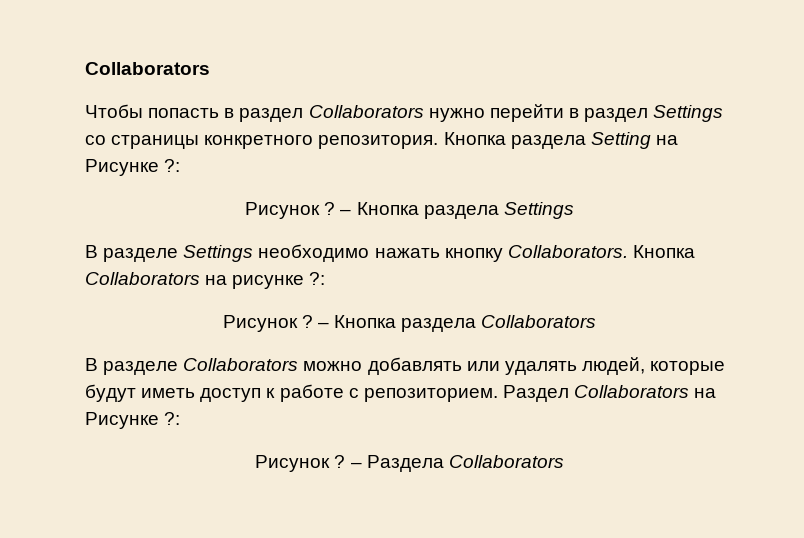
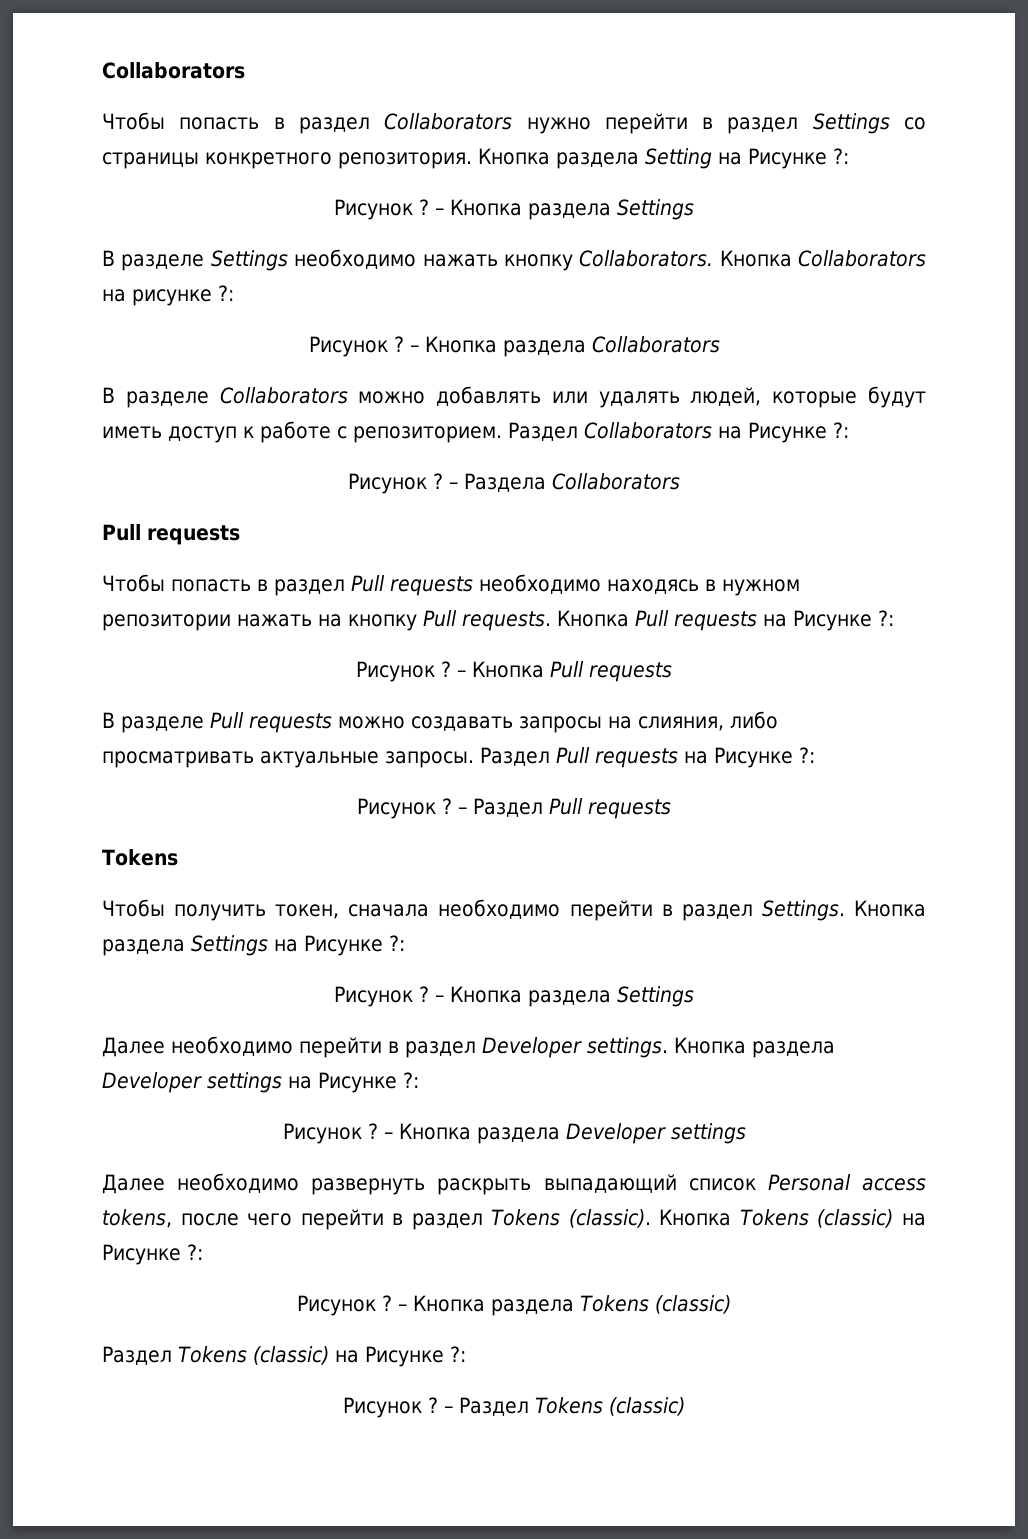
  – Раздела Collaborators
+ Pull requests
+ Чтобы попасть в раздел Pull requests необходимо находясь в нужном репозитории нажать на кнопку Pull requests. Кнопка Pull requests на Рисунке ?:
+ Рисунок ? – Кнопка Pull requests
+ В разделе Pull requests можно создавать запросы на слияния, либо просматривать актуальные запросы. Раздел Pull requests на Рисунке ?:
+ Рисунок ? – Раздел Pull requests
+ Tokens
+ Чтобы получить токен, сначала необходимо перейти в раздел Settings. Кнопка раздела Settings на Рисунке ?:
+ Рисунок ? – Кнопка раздела Settings
+ Далее необходимо перейти в раздел Developer settings. Кнопка раздела Developer settings на Рисунке ?:
+ Рисунок ? – Кнопка раздела Developer settings
+ Далее необходимо развернуть раскрыть выпадающий список Personal access tokens, после чего перейти в раздел Tokens (classic). Кнопка Tokens (classic) на Рисунке ?:
+ Рисунок ? – Кнопка раздела Tokens (classic)
+ Раздел Tokens (classic) на Рисунке ?:
+ Рисунок ? – Раздел Tokens (classic)

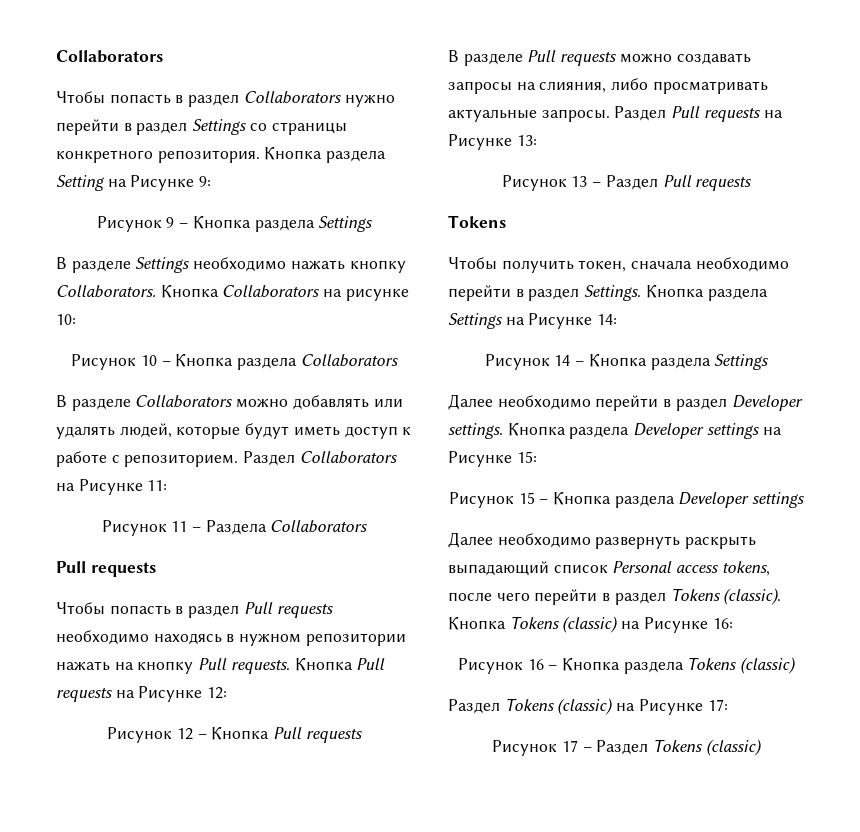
- Кнопка раздела Setting на Рисунке ?:
- Рисунок ? – Кнопка раздела Settings
+ Кнопка раздела Setting на Рисунке 9:
+ Рисунок 9 – Кнопка раздела Settings
- Кнопка Collaborators на рисунке ?:
- Рисунок ? – Кнопка раздела Collaborators
+ Кнопка Collaborators на рисунке 10:
+ Рисунок 10 – Кнопка раздела Collaborators
- Раздел Collaborators на Рисунке ?:
- Рисунок ? – Раздела Collaborators
+ Раздел Collaborators на Рисунке 11:
+ Рисунок 11 – Раздела Collaborators
- Кнопка Pull requests на Рисунке ?:
- Рисунок ? – Кнопка Pull requests
+ Кнопка Pull requests на Рисунке 12:
+ Рисунок 12 – Кнопка Pull requests
- Раздел Pull requests на Рисунке ?:
- Рисунок ? – Раздел Pull requests
+ Раздел Pull requests на Рисунке 13:
+ Рисунок 13 – Раздел Pull requests
- Кнопка раздела Settings на Рисунке ?:
- Рисунок ? – Кнопка раздела Settings
+ Кнопка раздела Settings на Рисунке 14:
+ Рисунок 14 – Кнопка раздела Settings
- Кнопка раздела Developer settings на Рисунке ?:
- Рисунок ? – Кнопка раздела Developer settings
+ Кнопка раздела Developer settings на Рисунке 15:
+ Рисунок 15 – Кнопка раздела Developer settings
- Кнопка Tokens (classic) на Рисунке ?:
- Рисунок ? – Кнопка раздела Tokens (classic)
+ Кнопка Tokens (classic) на Рисунке 16:
+ Рисунок 16 – Кнопка раздела Tokens (classic)
- Раздел Tokens (classic) на Рисунке ?:
- Рисунок ? – Раздел Tokens (classic)
+ Раздел Tokens (classic) на Рисунке 17:
+ Рисунок 17 – Раздел Tokens (classic)

